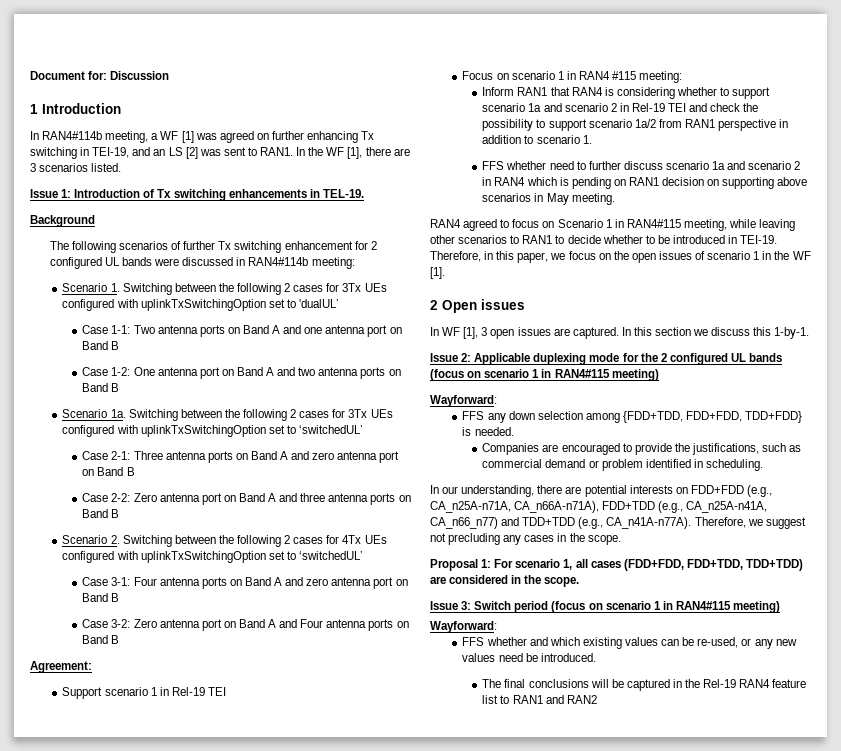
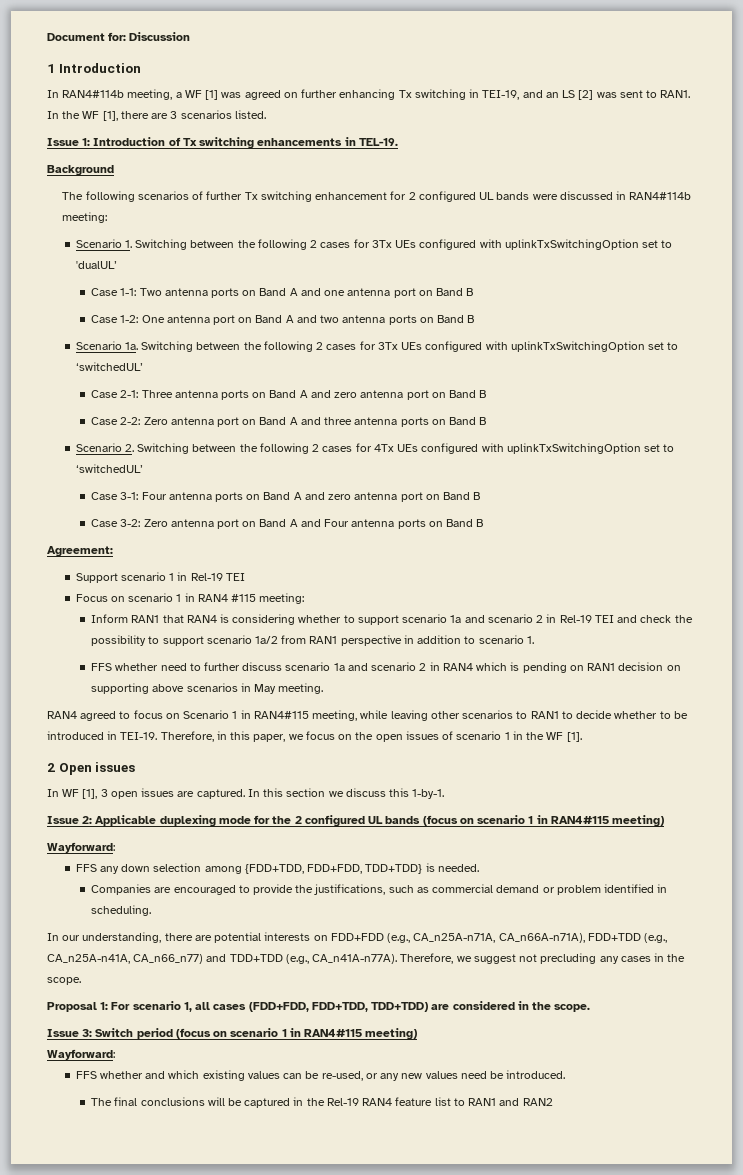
- FFS any down selection among {FDD+TDD, FDD+FDD, TDD+FDD} is needed.
+ FFS any down selection among {FDD+TDD, FDD+FDD, TDD+TDD} is needed.

